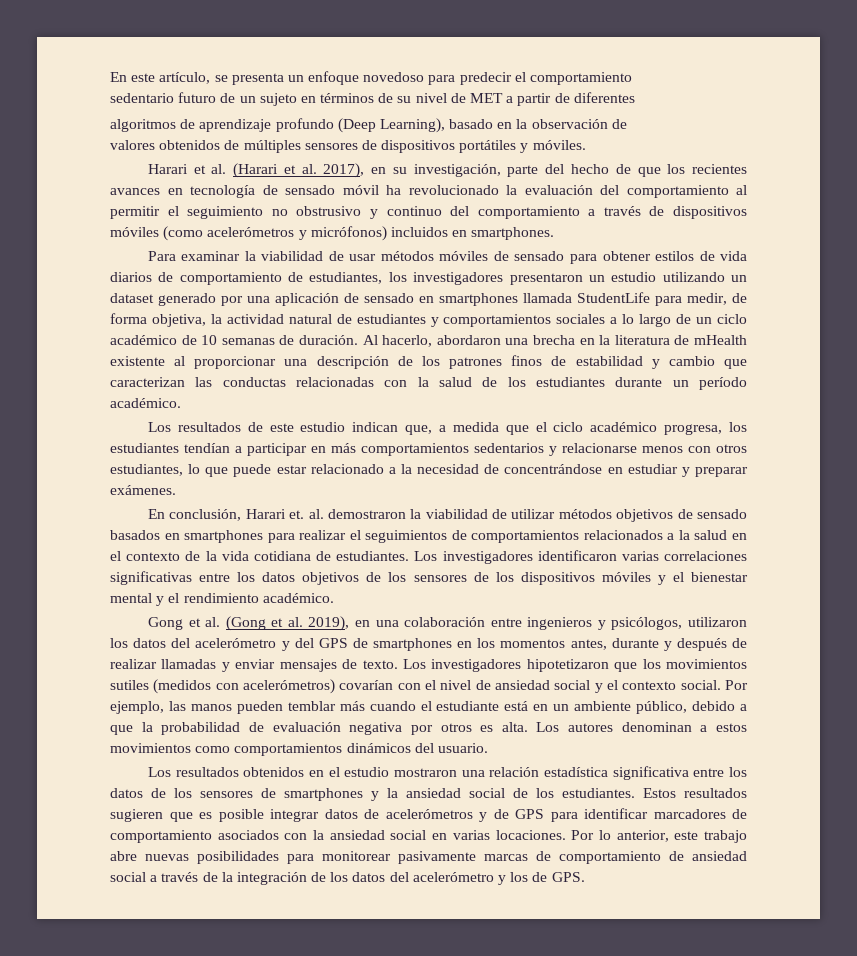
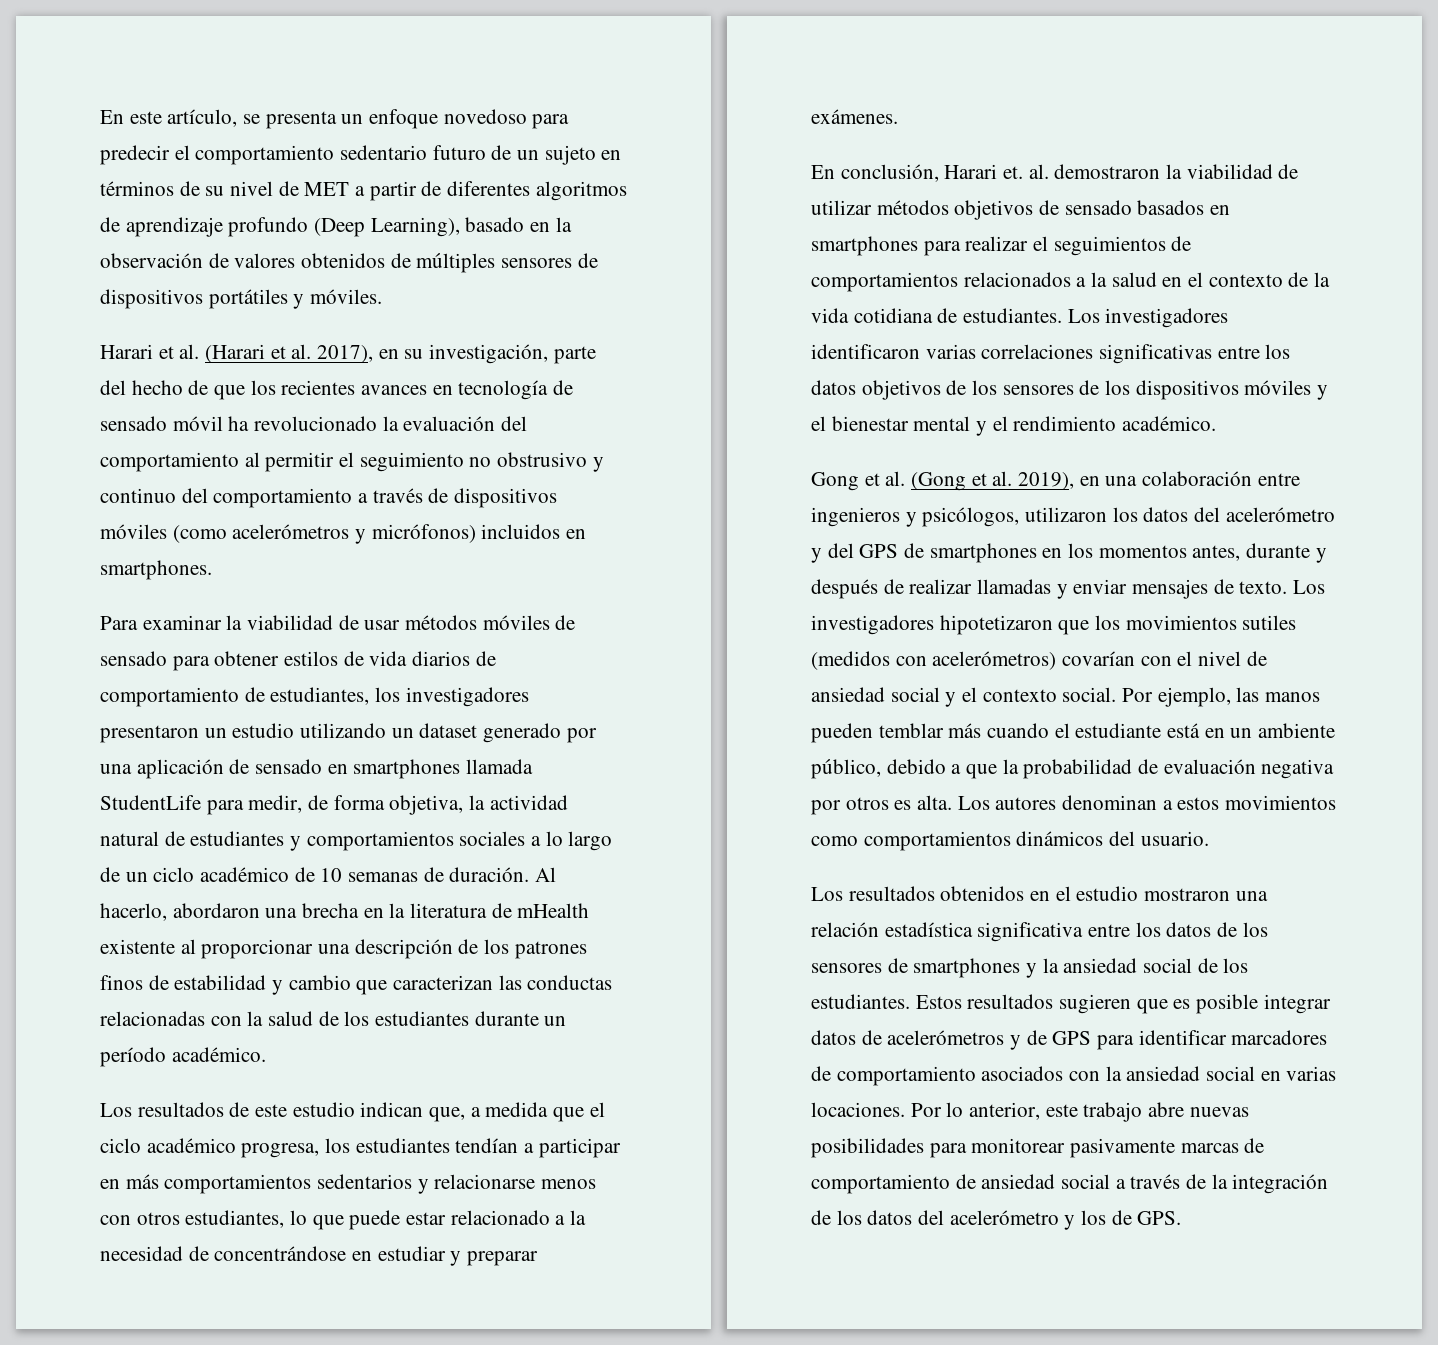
- En este artículo, se presenta un enfoque novedoso para predecir el comportamiento
- sedentario futuro de un sujeto en términos de su nivel de MET a partir de diferentes
- algoritmos de aprendizaje profundo (Deep Learning), basado en la observación de
- valores obtenidos de múltiples sensores de dispositivos portátiles y móviles.
+ En este artículo, se presenta un enfoque novedoso para predecir el comportamiento sedentario futuro de un sujeto en términos de su nivel de MET a partir de diferentes algoritmos de aprendizaje profundo (Deep Learning), basado en la observación de valores obtenidos de múltiples sensores de dispositivos portátiles y móviles.

